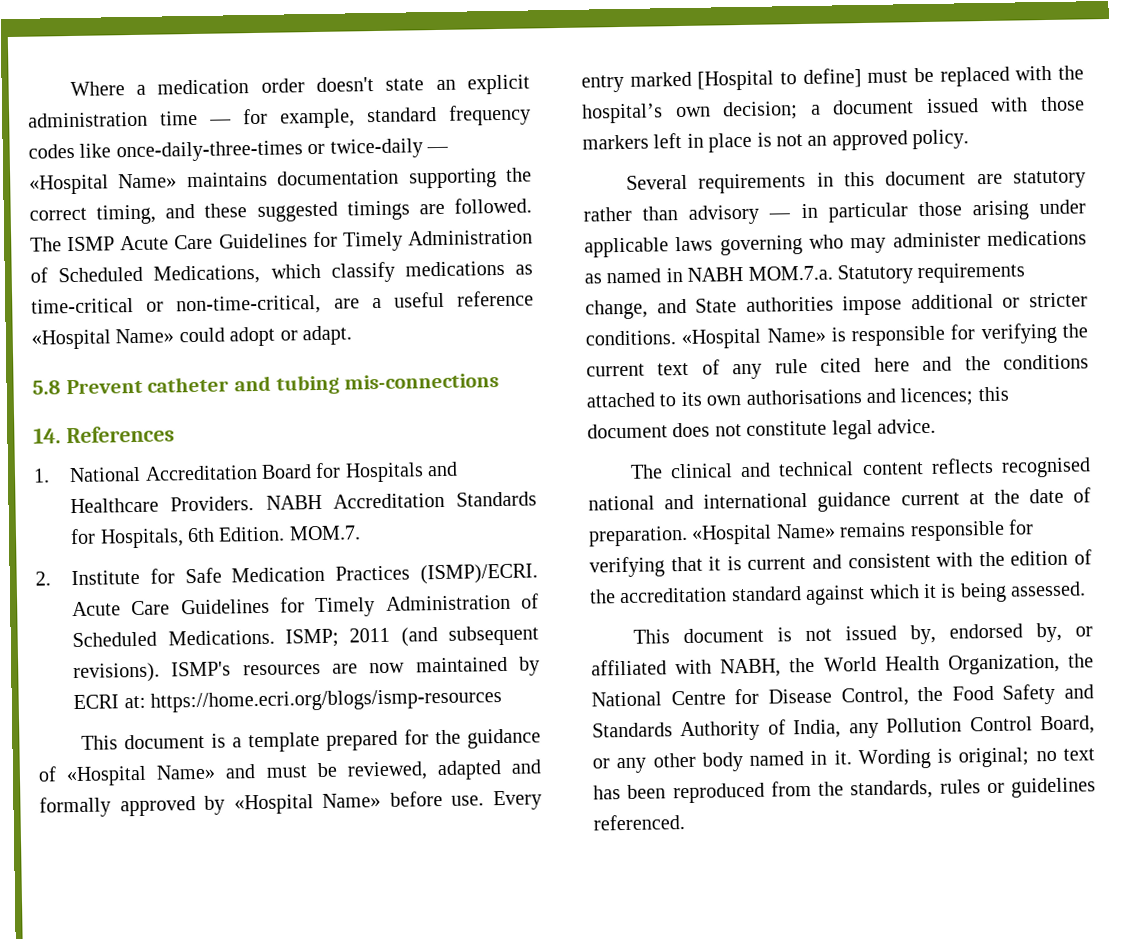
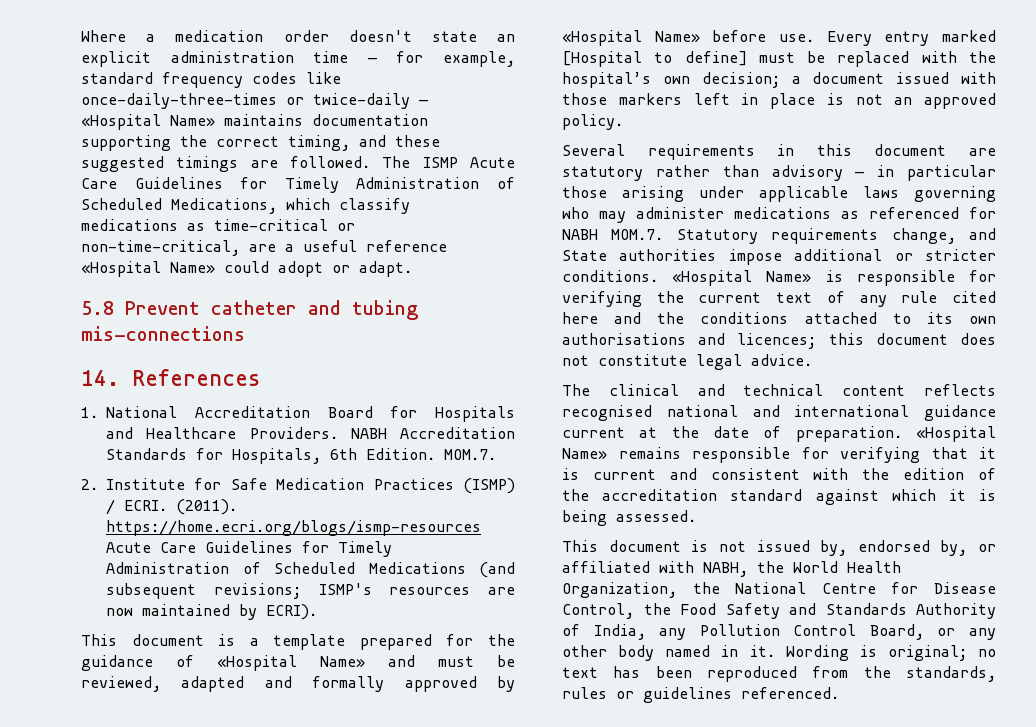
- 2. Institute for Safe Medication Practices (ISMP)/ECRI. Acute Care Guidelines for Timely Administration of Scheduled Medications. ISMP; 2011 (and subsequent revisions). ISMP's resources are now maintained by ECRI at: https://home.ecri.org/blogs/ismp-resources
+ 2. Institute for Safe Medication Practices (ISMP) / ECRI. (2011). https://home.ecri.org/blogs/ismp-resources Acute Care Guidelines for Timely Administration of Scheduled Medications (and subsequent revisions; ISMP's resources are now maintained by ECRI).
- Several requirements in this document are statutory rather than advisory — in particular those arising under applicable laws governing who may administer medications as named in NABH MOM.7.a. Statutory requirements change, and State authorities impose additional or stricter conditions.
+ Several requirements in this document are statutory rather than advisory — in particular those arising under applicable laws governing who may administer medications as referenced for NABH MOM.7. Statutory requirements change, and State authorities impose additional or stricter conditions.

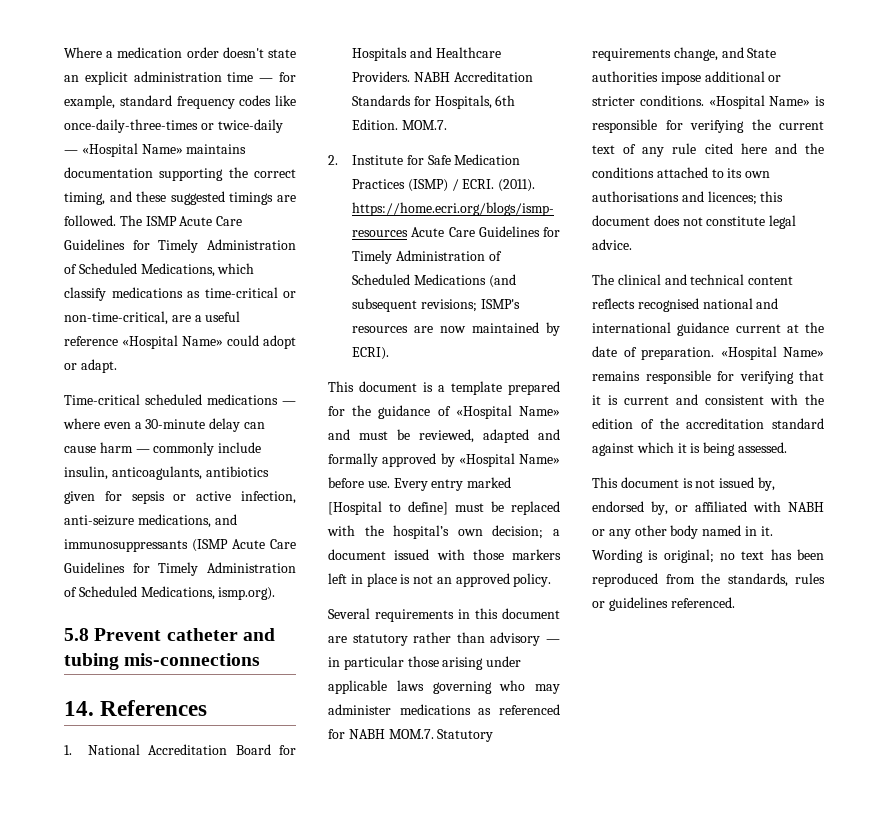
+ Time-critical scheduled medications — where even a 30-minute delay can cause harm — commonly include insulin, anticoagulants, antibiotics given for sepsis or active infection, anti-seizure medications, and immunosuppressants (ISMP Acute Care Guidelines for Timely Administration of Scheduled Medications, ismp.org).
- This document is not issued by, endorsed by, or affiliated with NABH, the World Health Organization, the National Centre for Disease Control, the Food Safety and Standards Authority of India, any Pollution Control Board, or any other body named in it.
+ This document is not issued by, endorsed by, or affiliated with NABH or any other body named in it.

